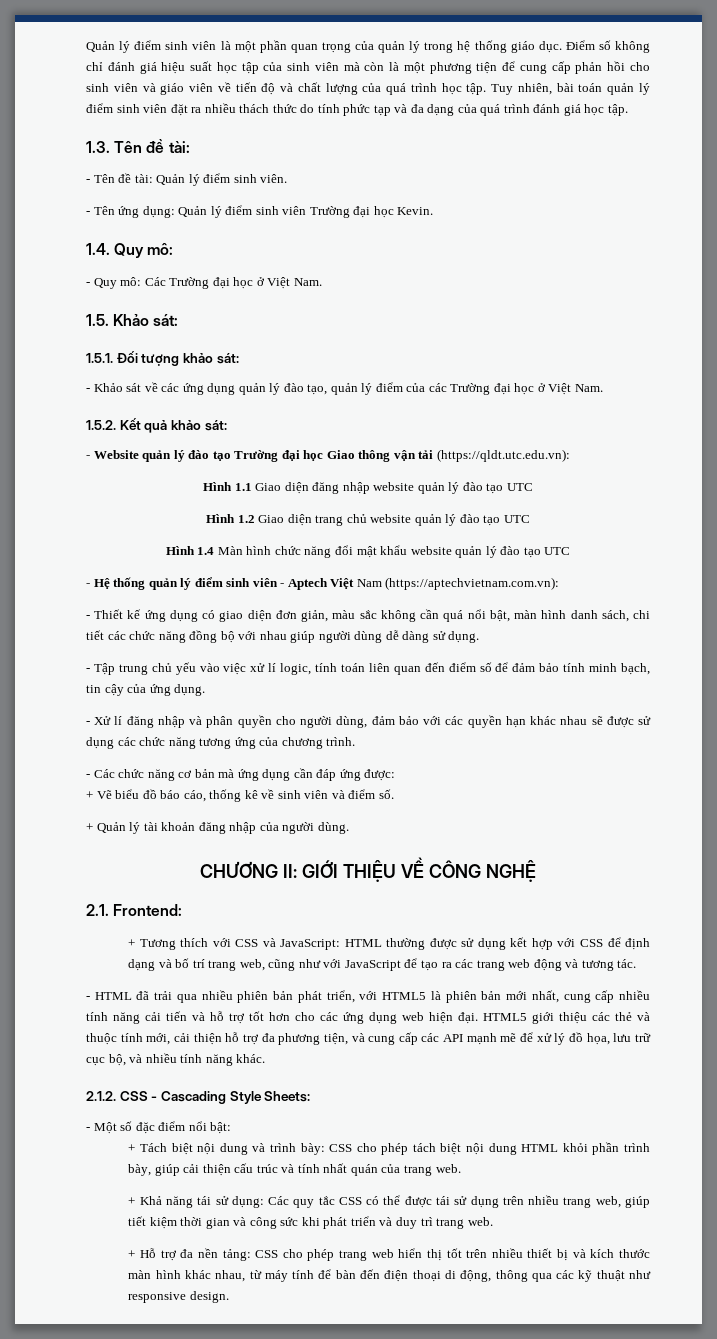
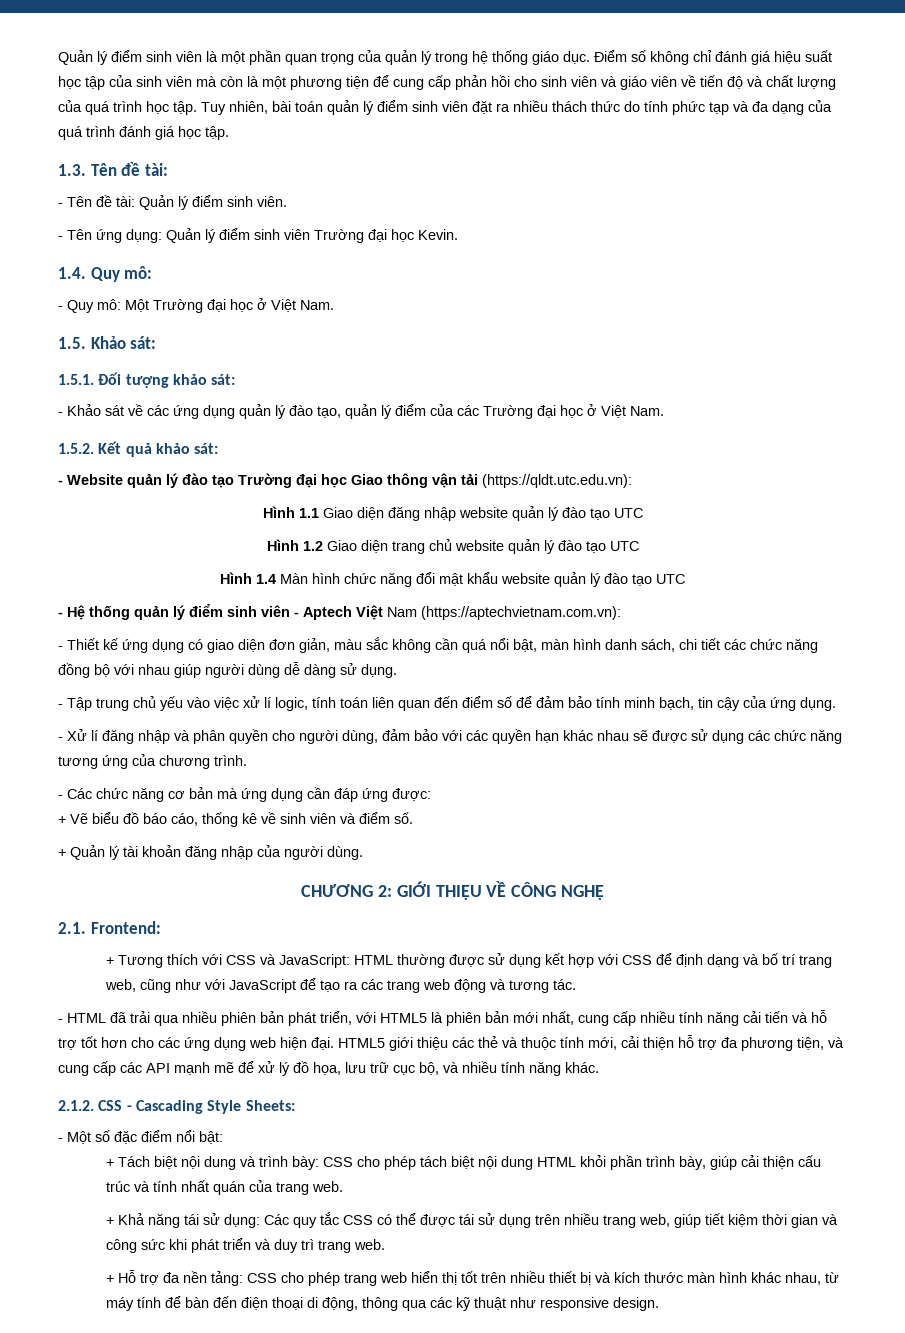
- - Quy mô: Các Trường đại học ở Việt Nam.
+ - Quy mô: Một Trường đại học ở Việt Nam.
- CHƯƠNG II: GIỚI THIỆU VỀ CÔNG NGHỆ
+ CHƯƠNG 2: GIỚI THIỆU VỀ CÔNG NGHỆ

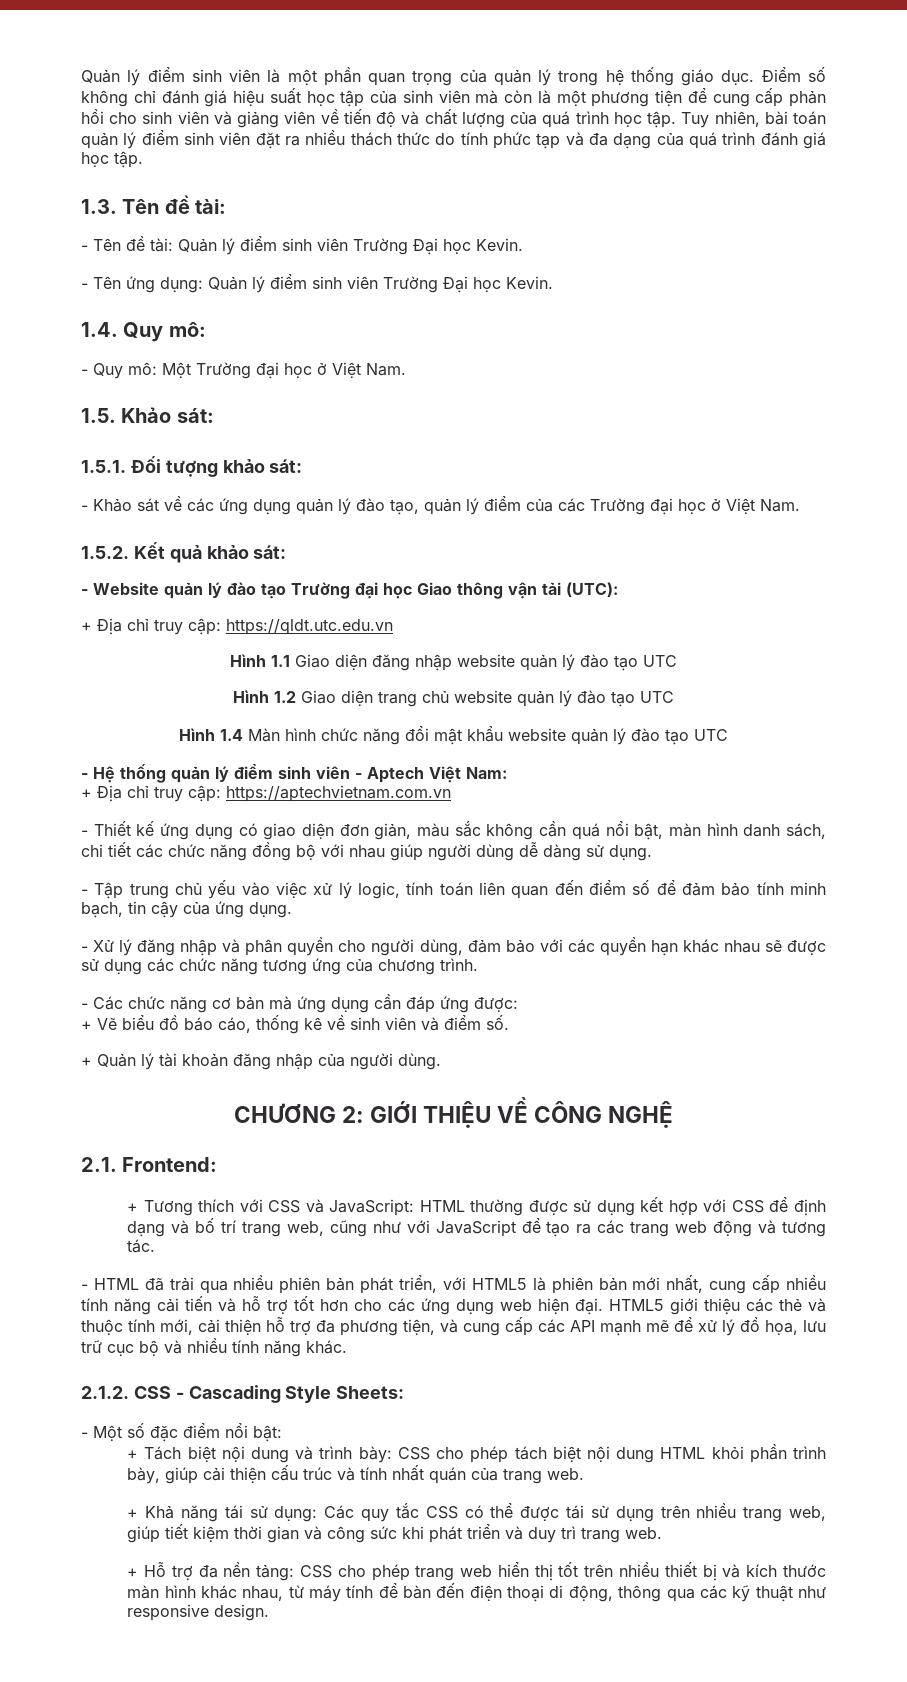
- Điểm số không chỉ đánh giá hiệu suất học tập của sinh viên mà còn là một phương tiện để cung cấp phản hồi cho sinh viên và giáo viên về tiến độ và chất lượng của quá trình học tập.
+ Điểm số không chỉ đánh giá hiệu suất học tập của sinh viên mà còn là một phương tiện để cung cấp phản hồi cho sinh viên và giảng viên về tiến độ và chất lượng của quá trình học tập.
- - Tên đề tài: Quản lý điểm sinh viên.
+ - Tên đề tài: Quản lý điểm sinh viên Trường Đại học Kevin.
- - Tên ứng dụng: Quản lý điểm sinh viên Trường đại học Kevin.
+ - Tên ứng dụng: Quản lý điểm sinh viên Trường Đại học Kevin.
- - Website quản lý đào tạo Trường đại học Giao thông vận tải (https://qldt.utc.edu.vn):
+ - Website quản lý đào tạo Trường đại học Giao thông vận tải (UTC):
+ + Địa chỉ truy cập: https://qldt.utc.edu.vn
- - Hệ thống quản lý điểm sinh viên - Aptech Việt Nam (https://aptechvietnam.com.vn):
+ - Hệ thống quản lý điểm sinh viên - Aptech Việt Nam:
+ + Địa chỉ truy cập: https://aptechvietnam.com.vn
- - Tập trung chủ yếu vào việc xử lí logic, tính toán liên quan đến điểm số để đảm bảo tính minh bạch, tin cậy của ứng dụng.
+ - Tập trung chủ yếu vào việc xử lý logic, tính toán liên quan đến điểm số để đảm bảo tính minh bạch, tin cậy của ứng dụng.
- - Xử lí đăng nhập và phân quyền cho người dùng, đảm bảo với các quyền hạn khác nhau sẽ được sử dụng các chức năng tương ứng của chương trình.
+ - Xử lý đăng nhập và phân quyền cho người dùng, đảm bảo với các quyền hạn khác nhau sẽ được sử dụng các chức năng tương ứng của chương trình.
- HTML5 giới thiệu các thẻ và thuộc tính mới, cải thiện hỗ trợ đa phương tiện, và cung cấp các API mạnh mẽ để xử lý đồ họa, lưu trữ cục bộ, và nhiều tính năng khác.
+ HTML5 giới thiệu các thẻ và thuộc tính mới, cải thiện hỗ trợ đa phương tiện, và cung cấp các API mạnh mẽ để xử lý đồ họa, lưu trữ cục bộ và nhiều tính năng khác.

